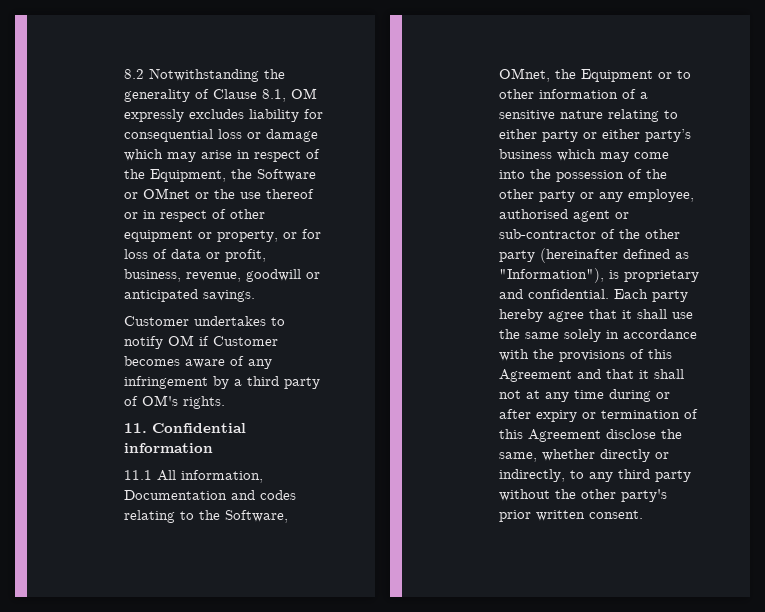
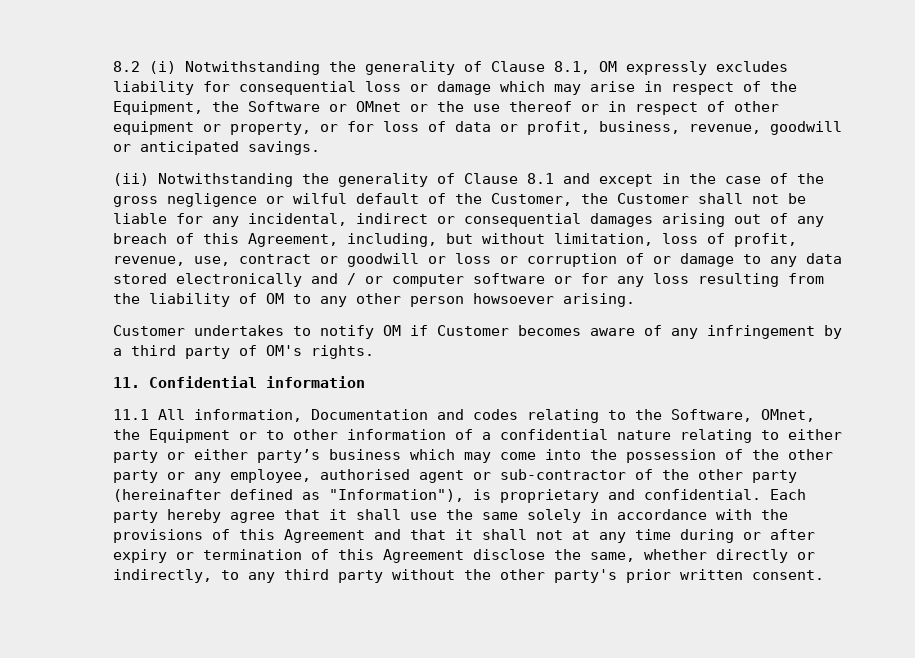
- 8.2 Notwithstanding the generality of Clause 8.1, OM expressly excludes liability for consequential loss or damage which may arise in respect of the Equipment, the Software or OMnet or the use thereof or in respect of other equipment or property, or for loss of data or profit, business, revenue, goodwill or anticipated savings.
+ 8.2 (i) Notwithstanding the generality of Clause 8.1, OM expressly excludes liability for consequential loss or damage which may arise in respect of the Equipment, the Software or OMnet or the use thereof or in respect of other equipment or property, or for loss of data or profit, business, revenue, goodwill or anticipated savings.
+ (ii) Notwithstanding the generality of Clause 8.1 and except in the case of the gross negligence or wilful default of the Customer, the Customer shall not be liable for any incidental, indirect or consequential damages arising out of any breach of this Agreement, including, but without limitation, loss of profit, revenue, use, contract or goodwill or loss or corruption of or damage to any data stored electronically and / or computer software or for any loss resulting from the liability of OM to any other person howsoever arising.
- 11.1 All information, Documentation and codes relating to the Software, OMnet, the Equipment or to other information of a sensitive nature relating to either party or either party’s business which may come into the possession of the other party or any employee, authorised agent or sub-contractor of the other party (hereinafter defined as "Information"), is proprietary and confidential.
+ 11.1 All information, Documentation and codes relating to the Software, OMnet, the Equipment or to other information of a confidential nature relating to either party or either party’s business which may come into the possession of the other party or any employee, authorised agent or sub-contractor of the other party (hereinafter defined as "Information"), is proprietary and confidential.

